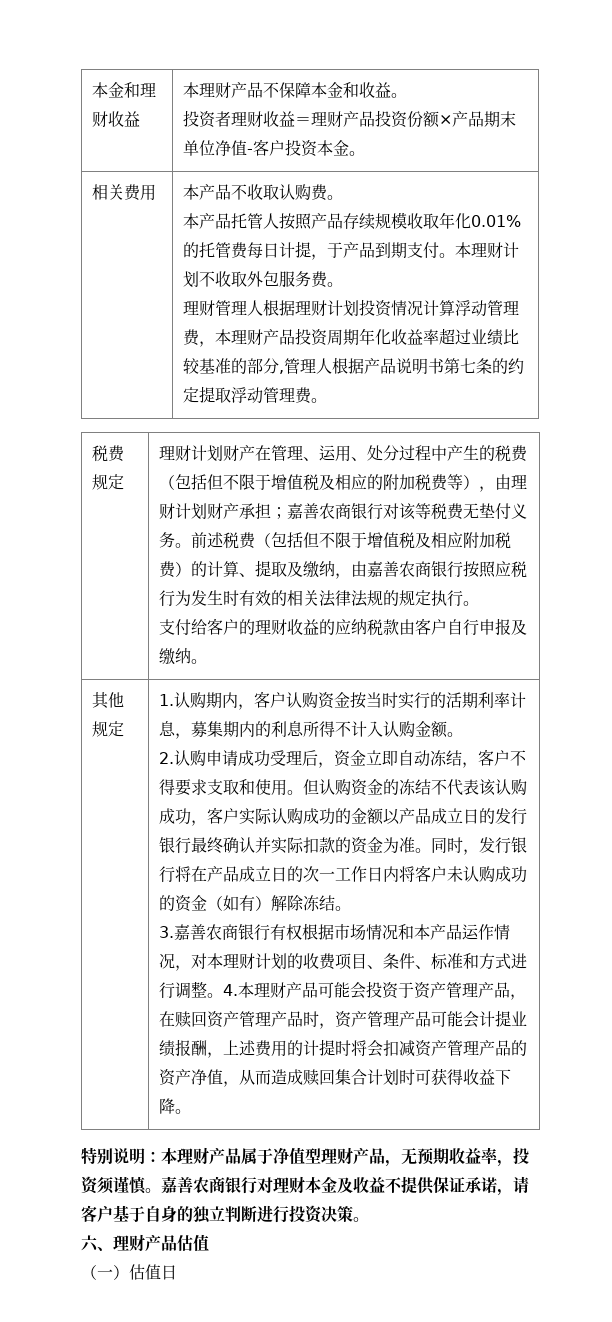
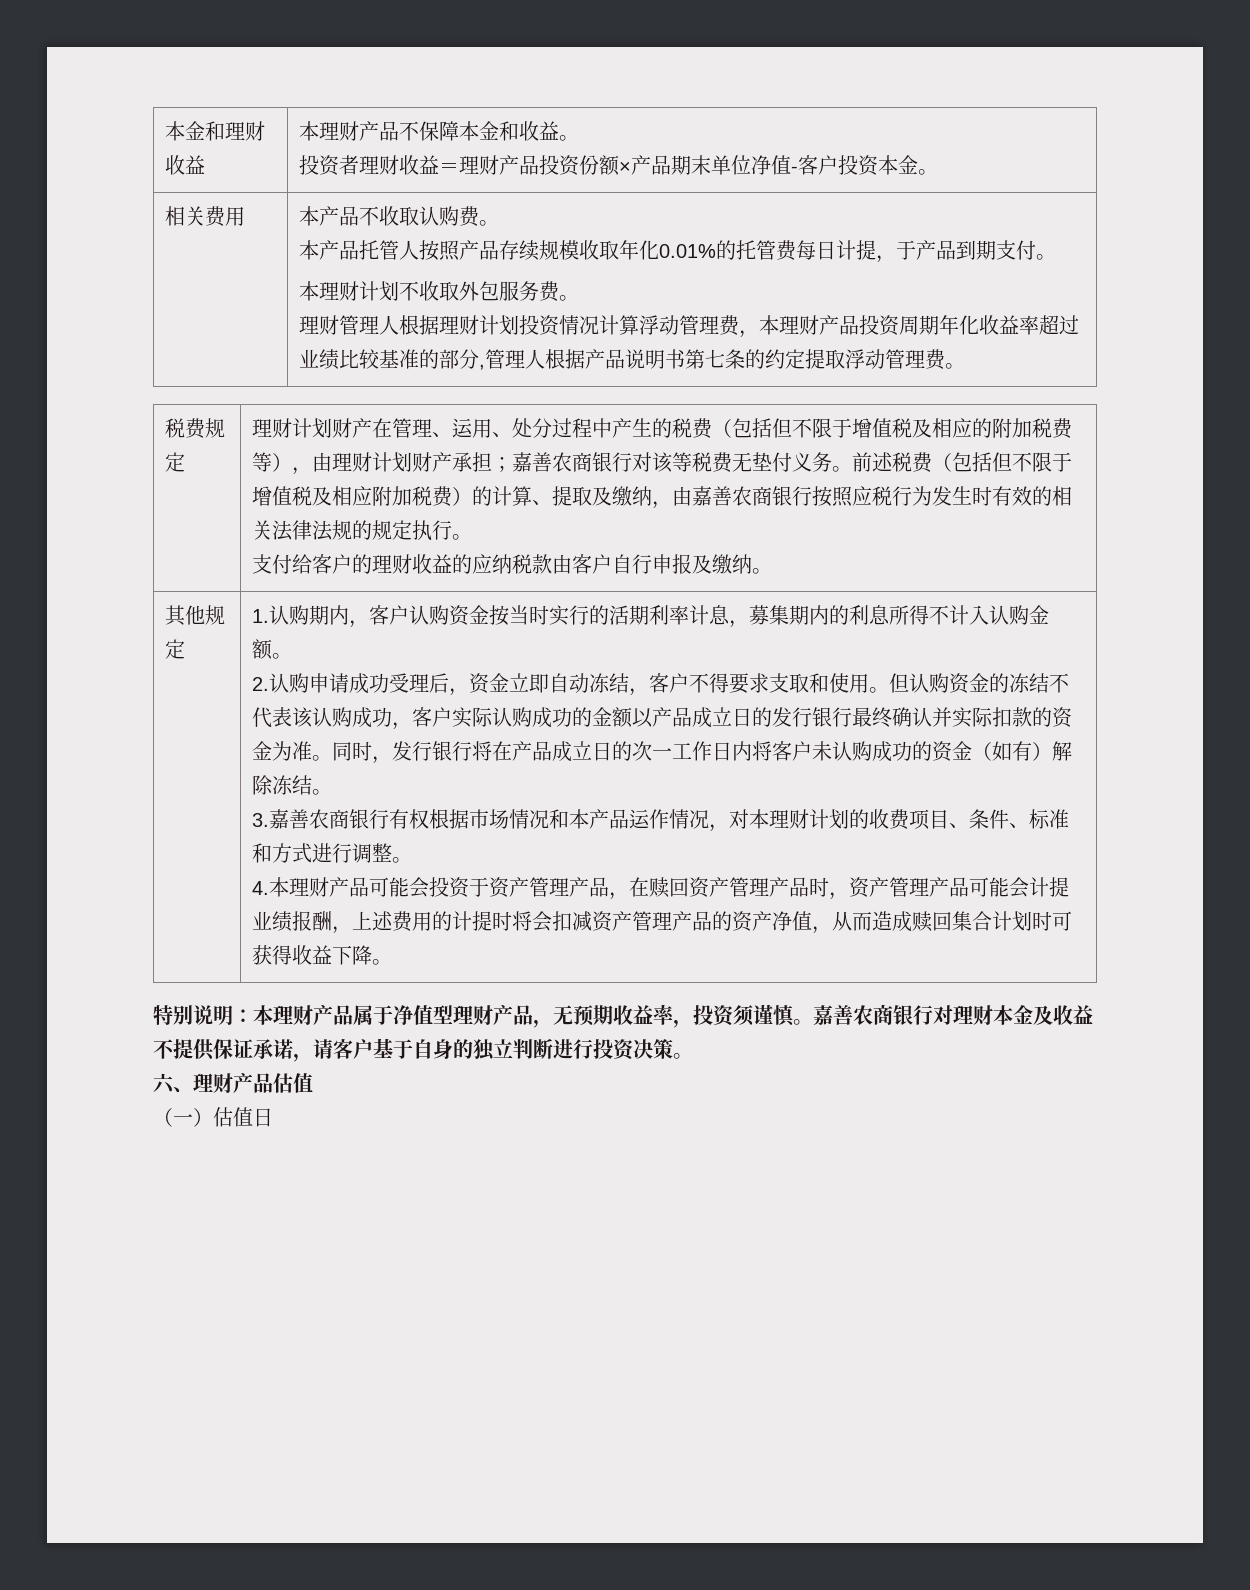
- 本产品托管人按照产品存续规模收取年化0.01%的托管费每日计提，于产品到期支付。本理财计划不收取外包服务费。
+ 本产品托管人按照产品存续规模收取年化0.01%的托管费每日计提，于产品到期支付。
+ 本理财计划不收取外包服务费。
- 3.嘉善农商银行有权根据市场情况和本产品运作情况，对本理财计划的收费项目、条件、标准和方式进行调整。4.本理财产品可能会投资于资产管理产品，在赎回资产管理产品时，资产管理产品可能会计提业绩报酬，上述费用的计提时将会扣减资产管理产品的资产净值，从而造成赎回集合计划时可获得收益下降。
+ 3.嘉善农商银行有权根据市场情况和本产品运作情况，对本理财计划的收费项目、条件、标准和方式进行调整。
+ 4.本理财产品可能会投资于资产管理产品，在赎回资产管理产品时，资产管理产品可能会计提业绩报酬，上述费用的计提时将会扣减资产管理产品的资产净值，从而造成赎回集合计划时可获得收益下降。

